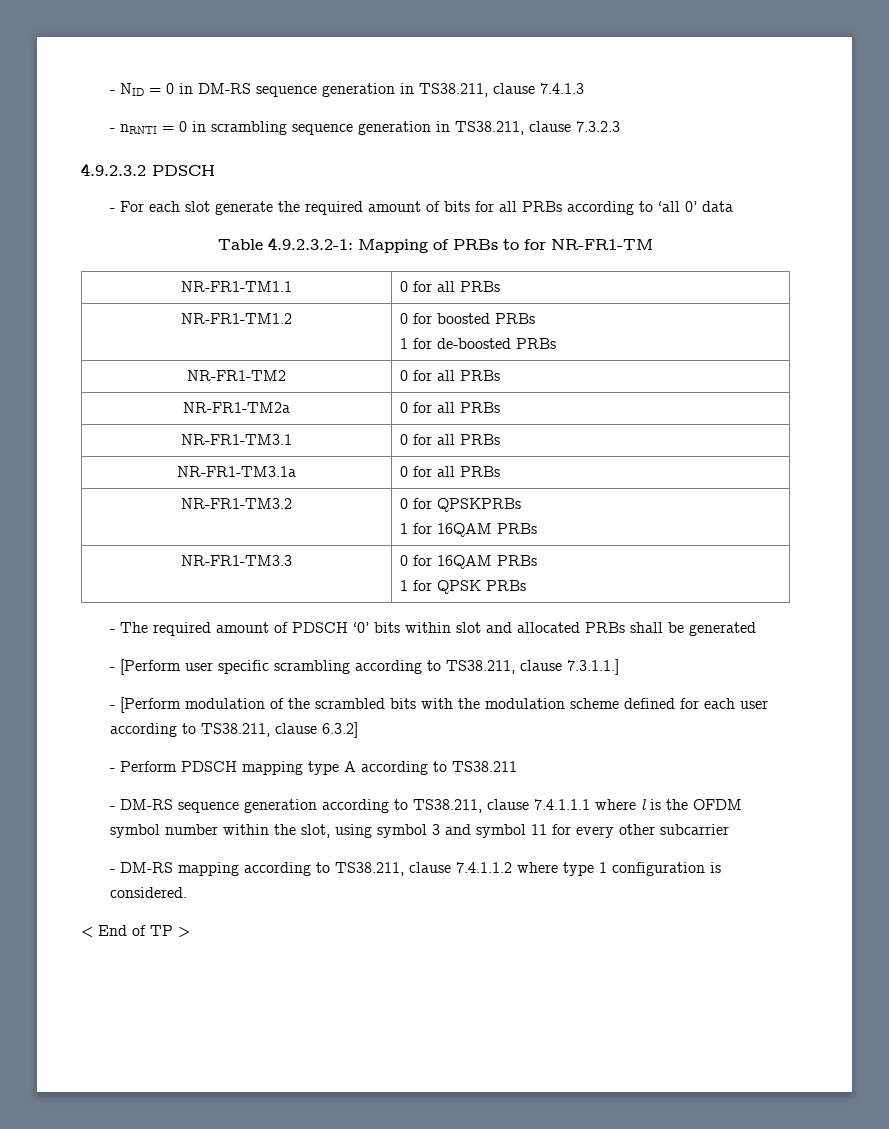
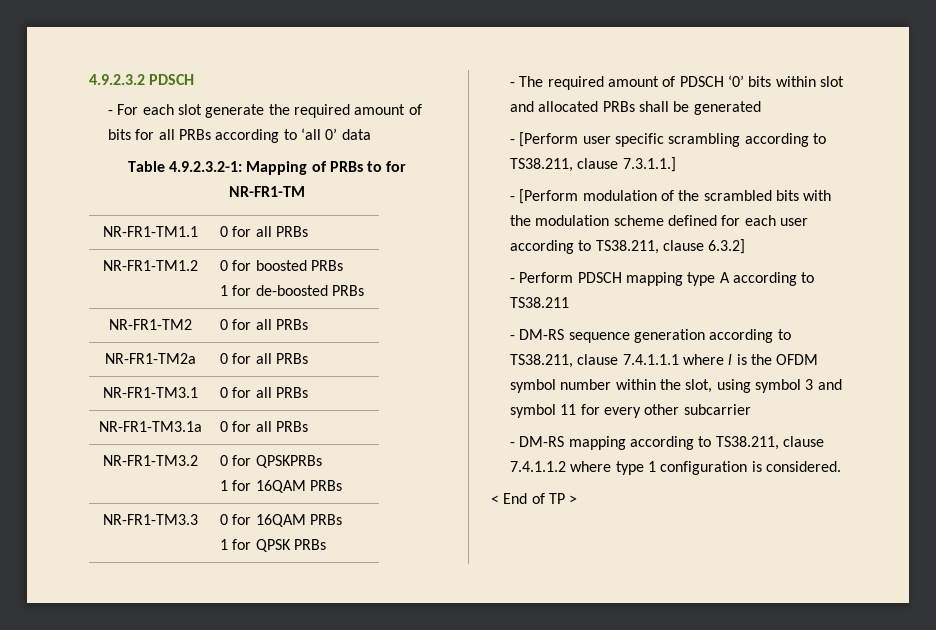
- - NID = 0 in DM-RS sequence generation in TS38.211, clause 7.4.1.3
- - nRNTI = 0 in scrambling sequence generation in TS38.211, clause 7.3.2.3

